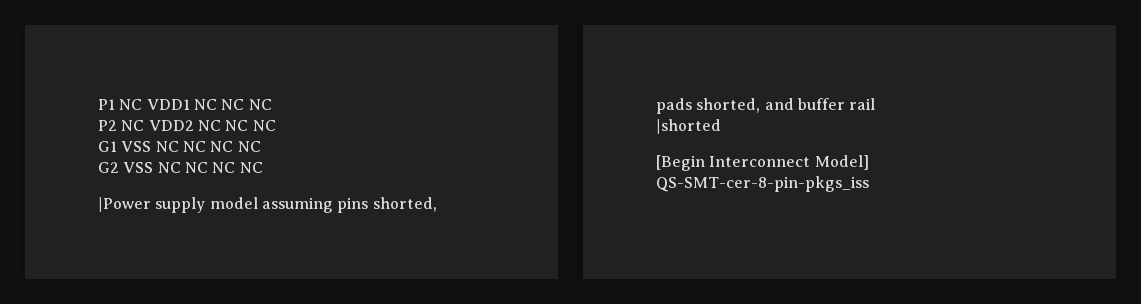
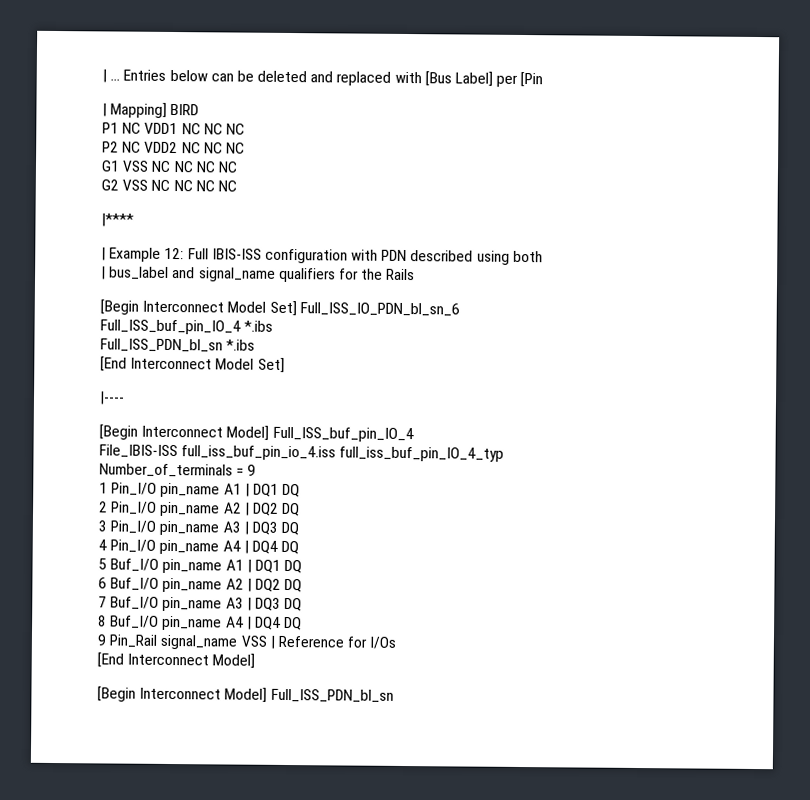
+ | ... Entries below can be deleted and replaced with [Bus Label] per [Pin
+ | Mapping] BIRD
- |Power supply model assuming pins shorted, pads shorted, and buffer rail
- |shorted
- [Begin Interconnect Model] QS-SMT-cer-8-pin-pkgs_iss
+ |****
+ | Example 12: Full IBIS-ISS configuration with PDN described using both
+ | bus_label and signal_name qualifiers for the Rails
+ [Begin Interconnect Model Set] Full_ISS_IO_PDN_bl_sn_6
+ Full_ISS_buf_pin_IO_4 *.ibs
+ Full_ISS_PDN_bl_sn *.ibs
+ [End Interconnect Model Set]
+ |----
+ [Begin Interconnect Model] Full_ISS_buf_pin_IO_4
+ File_IBIS-ISS full_iss_buf_pin_io_4.iss full_iss_buf_pin_IO_4_typ
+ Number_of_terminals = 9
+ 1 Pin_I/O pin_name A1 | DQ1 DQ
+ 2 Pin_I/O pin_name A2 | DQ2 DQ
+ 3 Pin_I/O pin_name A3 | DQ3 DQ
+ 4 Pin_I/O pin_name A4 | DQ4 DQ
+ 5 Buf_I/O pin_name A1 | DQ1 DQ
+ 6 Buf_I/O pin_name A2 | DQ2 DQ
+ 7 Buf_I/O pin_name A3 | DQ3 DQ
+ 8 Buf_I/O pin_name A4 | DQ4 DQ
+ 9 Pin_Rail signal_name VSS | Reference for I/Os
+ [End Interconnect Model]
+ [Begin Interconnect Model] Full_ISS_PDN_bl_sn

